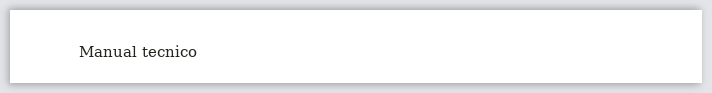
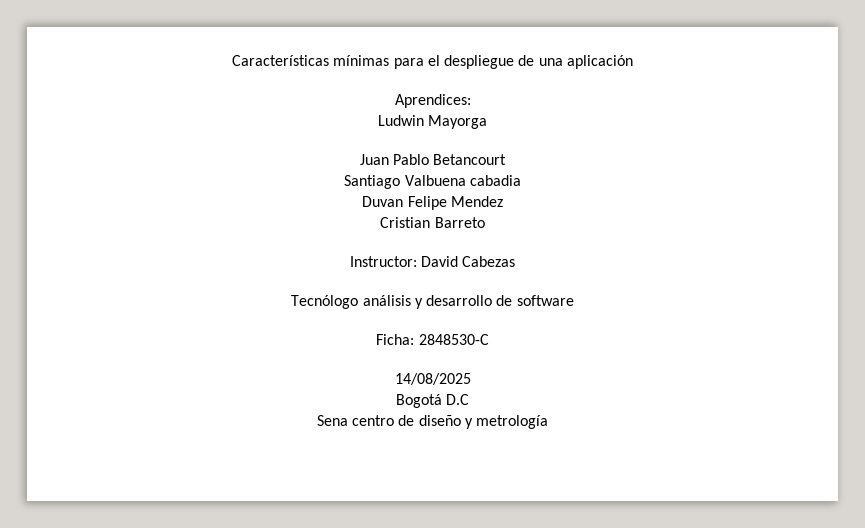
- Manual tecnico
+ Características mínimas para el despliegue de una aplicación
+ Aprendices:
+ Ludwin Mayorga
+ Juan Pablo Betancourt
+ Santiago Valbuena cabadia
+ Duvan Felipe Mendez
+ Cristian Barreto
+ Instructor: David Cabezas
+ Tecnólogo análisis y desarrollo de software
+ Ficha: 2848530-C
+ 14/08/2025
+ Bogotá D.C
+ Sena centro de diseño y metrología

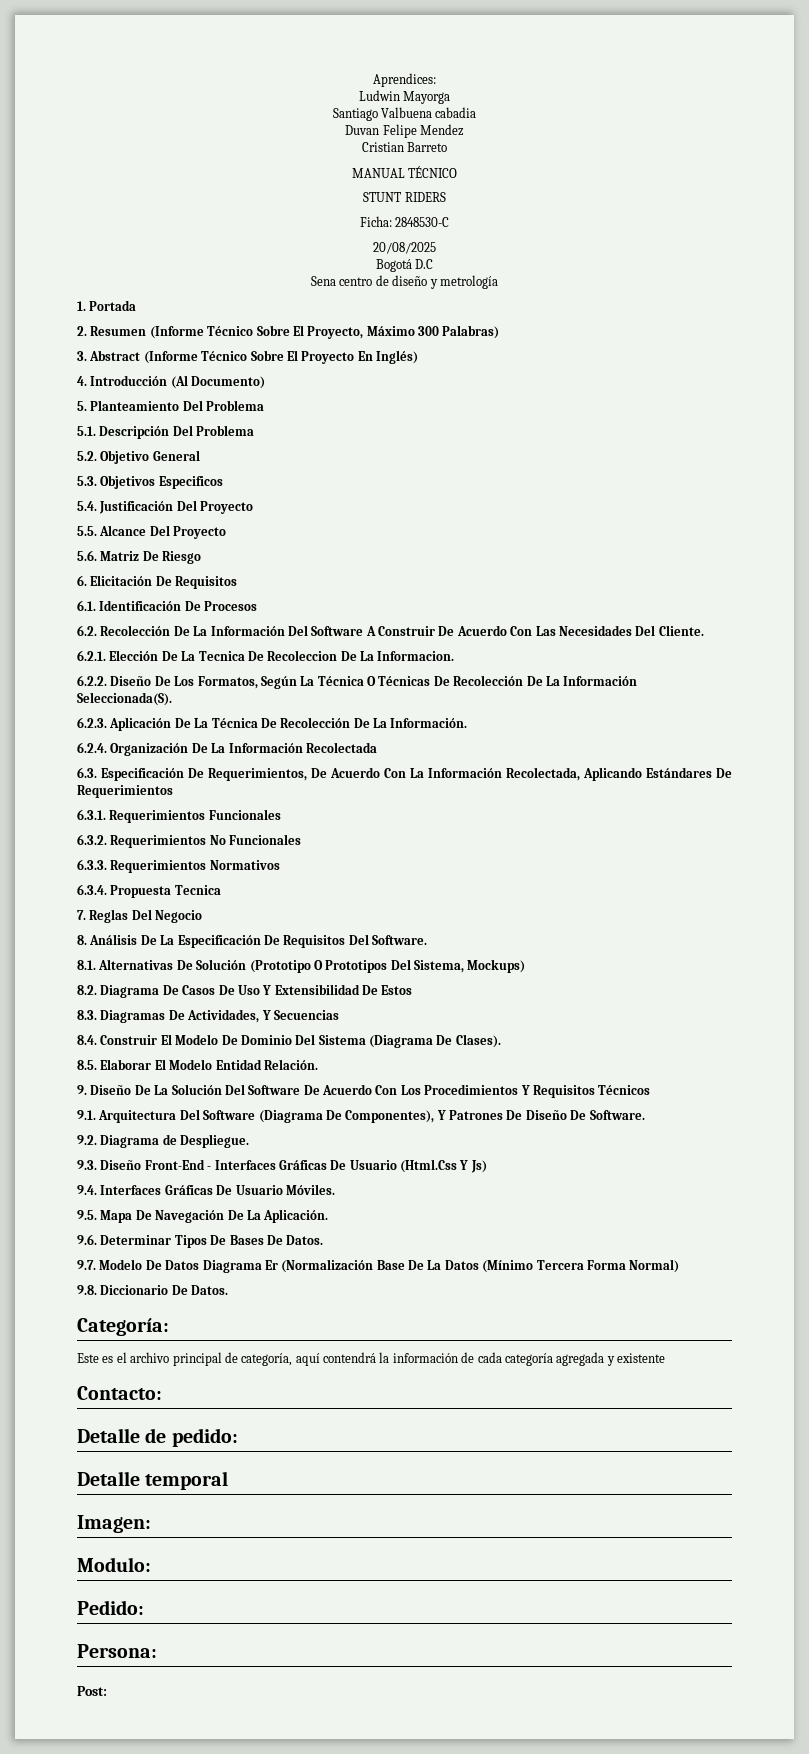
- Características mínimas para el despliegue de una aplicación
- Juan Pablo Betancourt
- Instructor: David Cabezas
- Tecnólogo análisis y desarrollo de software
+ MANUAL TÉCNICO
+ STUNT RIDERS
- 14/08/2025
+ 20/08/2025
+ 1. Portada
+ 2. Resumen (Informe Técnico Sobre El Proyecto, Máximo 300 Palabras)
+ 3. Abstract (Informe Técnico Sobre El Proyecto En Inglés)
+ 4. Introducción (Al Documento)
+ 5. Planteamiento Del Problema
+ 5.1. Descripción Del Problema
+ 5.2. Objetivo General
+ 5.3. Objetivos Especificos
+ 5.4. Justificación Del Proyecto
+ 5.5. Alcance Del Proyecto
+ 5.6. Matriz De Riesgo
+ 6. Elicitación De Requisitos
+ 6.1. Identificación De Procesos
+ 6.2. Recolección De La Información Del Software A Construir De Acuerdo Con Las Necesidades Del Cliente.
+ 6.2.1. Elección De La Tecnica De Recoleccion De La Informacion.
+ 6.2.2. Diseño De Los Formatos, Según La Técnica O Técnicas De Recolección De La Información Seleccionada(S).
+ 6.2.3. Aplicación De La Técnica De Recolección De La Información.
+ 6.2.4. Organización De La Información Recolectada
+ 6.3. Especificación De Requerimientos, De Acuerdo Con La Información Recolectada, Aplicando Estándares De Requerimientos
+ 6.3.1. Requerimientos Funcionales
+ 6.3.2. Requerimientos No Funcionales
+ 6.3.3. Requerimientos Normativos
+ 6.3.4. Propuesta Tecnica
+ 7. Reglas Del Negocio
+ 8. Análisis De La Especificación De Requisitos Del Software.
+ 8.1. Alternativas De Solución (Prototipo O Prototipos Del Sistema, Mockups)
+ 8.2. Diagrama De Casos De Uso Y Extensibilidad De Estos
+ 8.3. Diagramas De Actividades, Y Secuencias
+ 8.4. Construir El Modelo De Dominio Del Sistema (Diagrama De Clases).
+ 8.5. Elaborar El Modelo Entidad Relación.
+ 9. Diseño De La Solución Del Software De Acuerdo Con Los Procedimientos Y Requisitos Técnicos
+ 9.1. Arquitectura Del Software (Diagrama De Componentes), Y Patrones De Diseño De Software.
+ 9.2. Diagrama de Despliegue.
+ 9.3. Diseño Front-End - Interfaces Gráficas De Usuario (Html.Css Y Js)
+ 9.4. Interfaces Gráficas De Usuario Móviles.
+ 9.5. Mapa De Navegación De La Aplicación.
+ 9.6. Determinar Tipos De Bases De Datos.
+ 9.7. Modelo De Datos Diagrama Er (Normalización Base De La Datos (Mínimo Tercera Forma Normal)
+ 9.8. Diccionario De Datos.
+ Categoría:
+ Este es el archivo principal de categoría, aquí contendrá la información de cada categoría agregada y existente
+ Contacto:
+ Detalle de pedido:
+ Detalle temporal
+ Imagen:
+ Modulo:
+ Pedido:
+ Persona:
+ Post:

